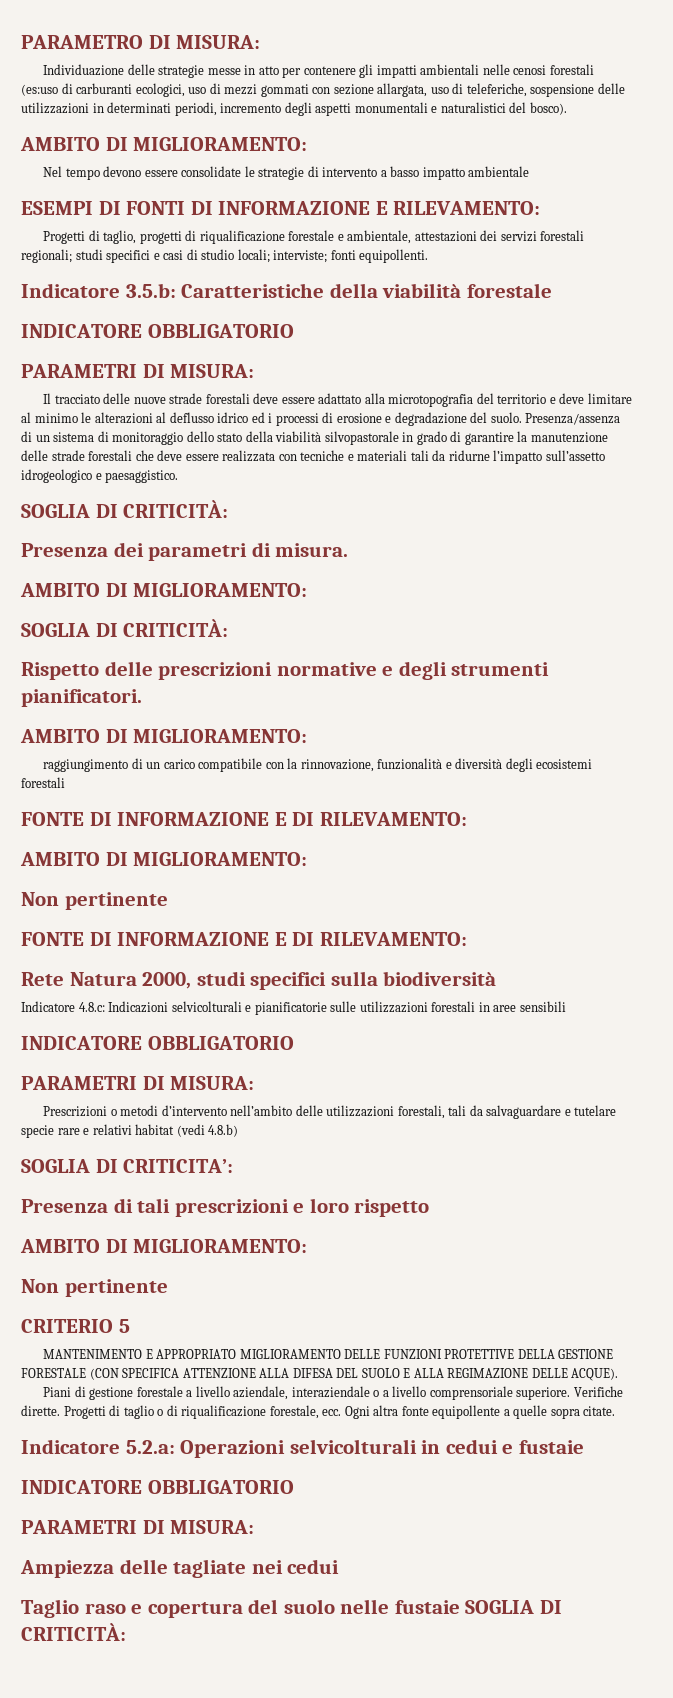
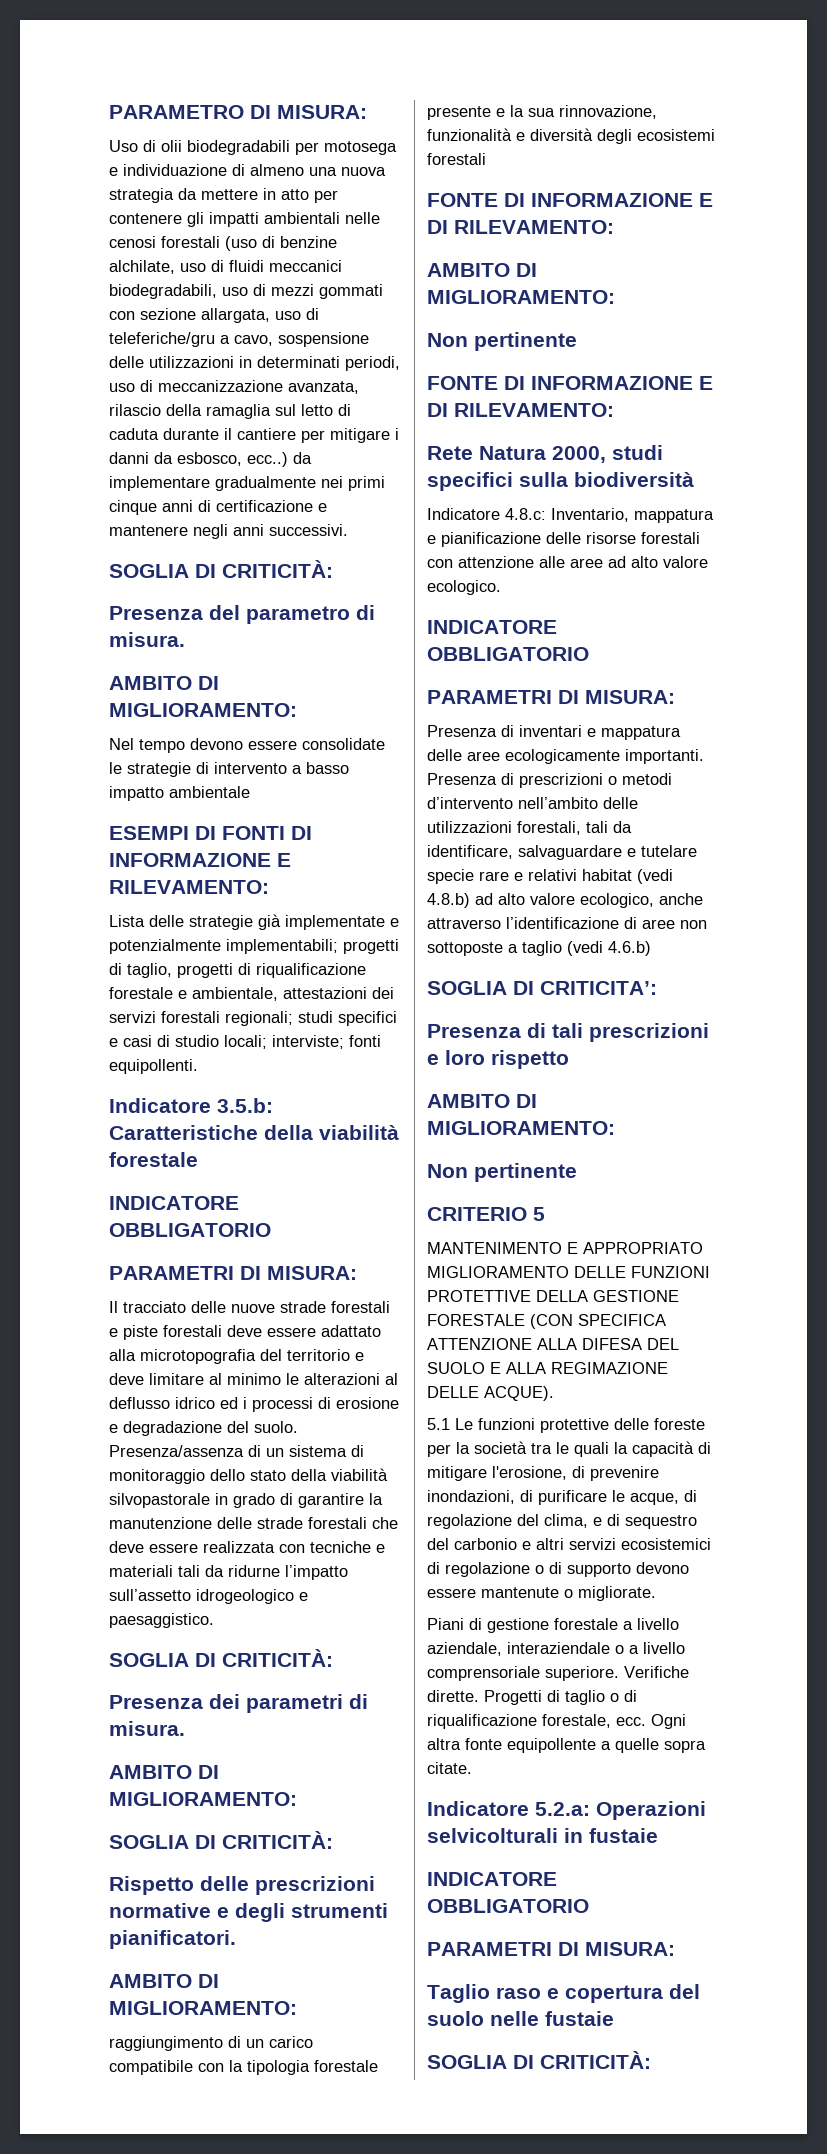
- Individuazione delle strategie messe in atto per contenere gli impatti ambientali nelle cenosi forestali (es:uso di carburanti ecologici, uso di mezzi gommati con sezione allargata, uso di teleferiche, sospensione delle utilizzazioni in determinati periodi, incremento degli aspetti monumentali e naturalistici del bosco).
+ Uso di olii biodegradabili per motosega e individuazione di almeno una nuova strategia da mettere in atto per contenere gli impatti ambientali nelle cenosi forestali (uso di benzine alchilate, uso di fluidi meccanici biodegradabili, uso di mezzi gommati con sezione allargata, uso di teleferiche/gru a cavo, sospensione delle utilizzazioni in determinati periodi, uso di meccanizzazione avanzata, rilascio della ramaglia sul letto di caduta durante il cantiere per mitigare i danni da esbosco, ecc..) da implementare gradualmente nei primi cinque anni di certificazione e mantenere negli anni successivi.
+ SOGLIA DI CRITICITÀ:
+ Presenza del parametro di misura.
- Progetti di taglio, progetti di riqualificazione forestale e ambientale, attestazioni dei servizi forestali regionali; studi specifici e casi di studio locali; interviste; fonti equipollenti.
+ Lista delle strategie già implementate e potenzialmente implementabili; progetti di taglio, progetti di riqualificazione forestale e ambientale, attestazioni dei servizi forestali regionali; studi specifici e casi di studio locali; interviste; fonti equipollenti.
- Il tracciato delle nuove strade forestali deve essere adattato alla microtopografia del territorio e deve limitare al minimo le alterazioni al deflusso idrico ed i processi di erosione e degradazione del suolo.
+ Il tracciato delle nuove strade forestali e piste forestali deve essere adattato alla microtopografia del territorio e deve limitare al minimo le alterazioni al deflusso idrico ed i processi di erosione e degradazione del suolo.
- raggiungimento di un carico compatibile con la rinnovazione, funzionalità e diversità degli ecosistemi forestali
+ raggiungimento di un carico compatibile con la tipologia forestale presente e la sua rinnovazione, funzionalità e diversità degli ecosistemi forestali
- Indicatore 4.8.c: Indicazioni selvicolturali e pianificatorie sulle utilizzazioni forestali in aree sensibili
+ Indicatore 4.8.c: Inventario, mappatura e pianificazione delle risorse forestali con attenzione alle aree ad alto valore ecologico.
  INDICATORE OBBLIGATORIO
  PARAMETRI DI MISURA:
- Prescrizioni o metodi d’intervento nell’ambito delle utilizzazioni forestali, tali da salvaguardare e tutelare specie rare e relativi habitat (vedi 4.8.b)
+ Presenza di inventari e mappatura delle aree ecologicamente importanti. Presenza di prescrizioni o metodi d’intervento nell’ambito delle utilizzazioni forestali, tali da identificare, salvaguardare e tutelare specie rare e relativi habitat (vedi 4.8.b) ad alto valore ecologico, anche attraverso l’identificazione di aree non sottoposte a taglio (vedi 4.6.b)
+ 5.1 Le funzioni protettive delle foreste per la società tra le quali la capacità di mitigare l'erosione, di prevenire inondazioni, di purificare le acque, di regolazione del clima, e di sequestro del carbonio e altri servizi ecosistemici di regolazione o di supporto devono essere mantenute o migliorate.
- Indicatore 5.2.a: Operazioni selvicolturali in cedui e fustaie
+ Indicatore 5.2.a: Operazioni selvicolturali in fustaie
- Ampiezza delle tagliate nei cedui
- Taglio raso e copertura del suolo nelle fustaie SOGLIA DI CRITICITÀ:
+ Taglio raso e copertura del suolo nelle fustaie
+ SOGLIA DI CRITICITÀ:

